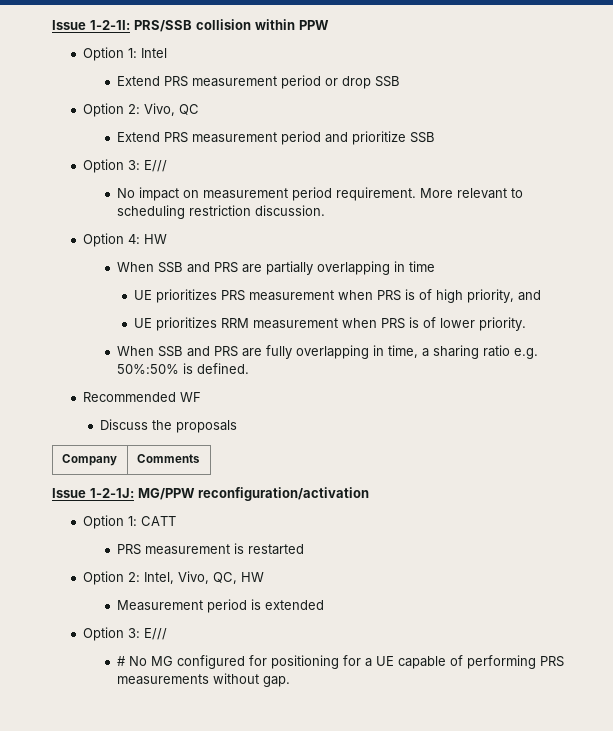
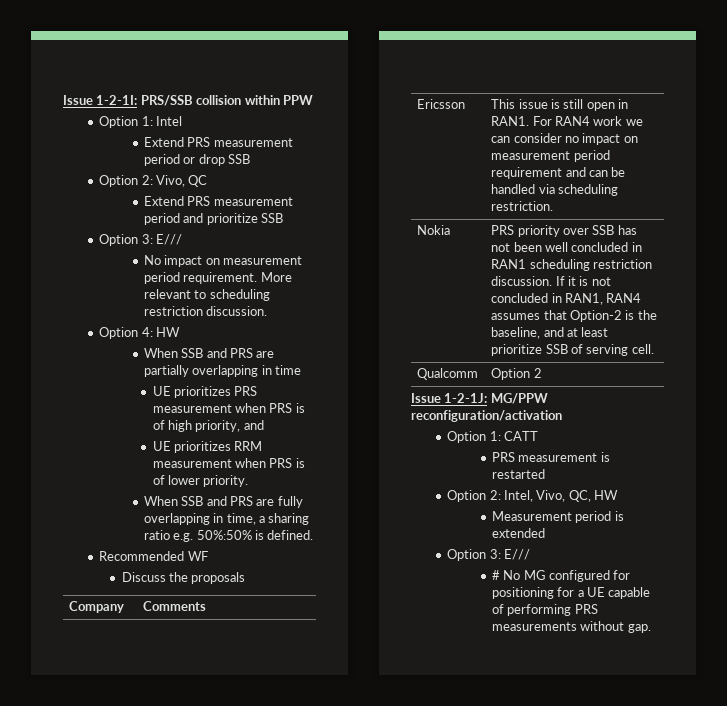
+ Ericsson | This issue is still open in RAN1. For RAN4 work we can consider no impact on measurement period requirement and can be handled via scheduling restriction.
+ Nokia | PRS priority over SSB has not been well concluded in RAN1 scheduling restriction discussion. If it is not concluded in RAN1, RAN4 assumes that Option-2 is the baseline, and at least prioritize SSB of serving cell.
+ Qualcomm | Option 2

